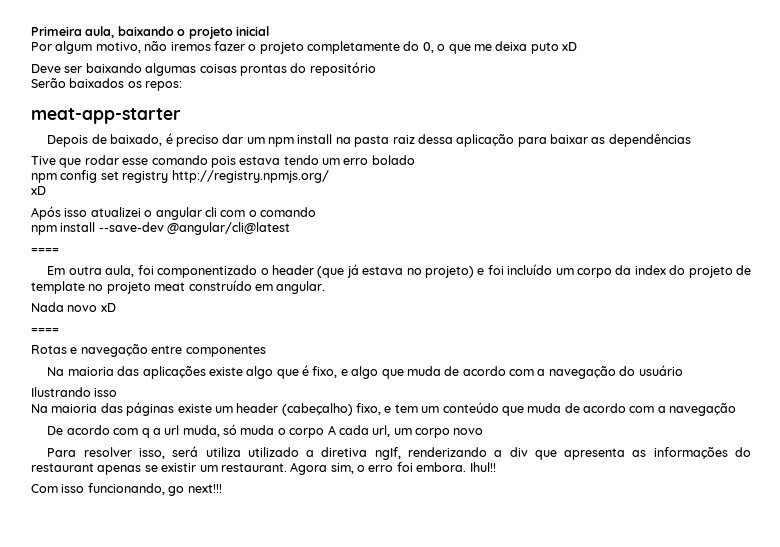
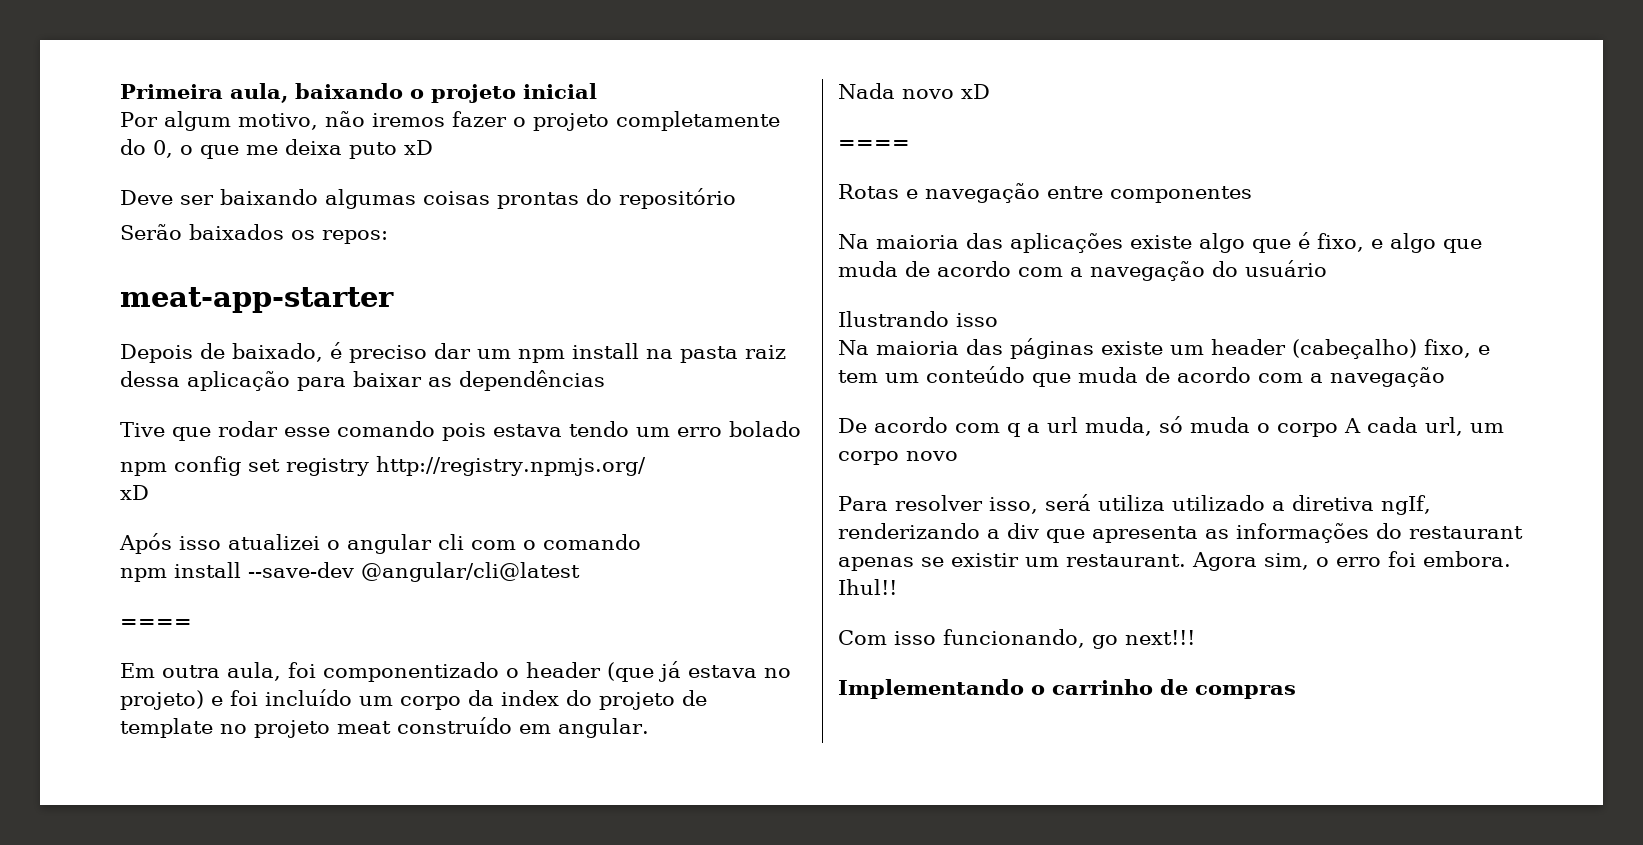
+ Implementando o carrinho de compras

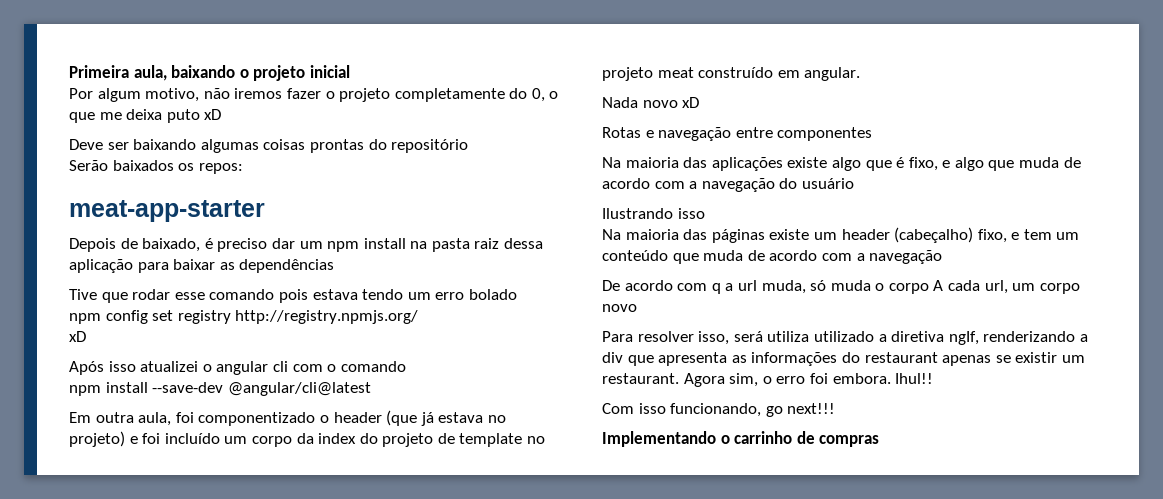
  npm install --save-dev @angular/cli@latest
- ====
  Nada novo xD
- ====

